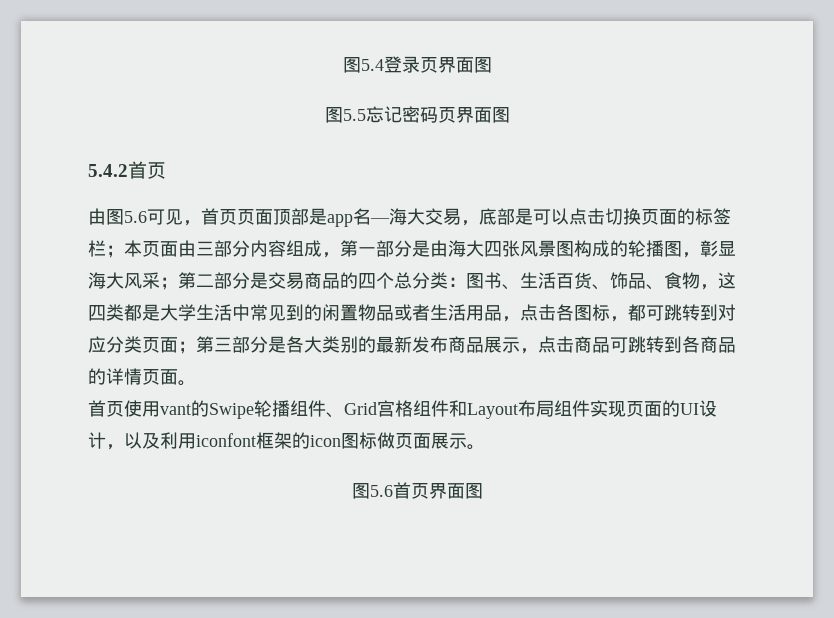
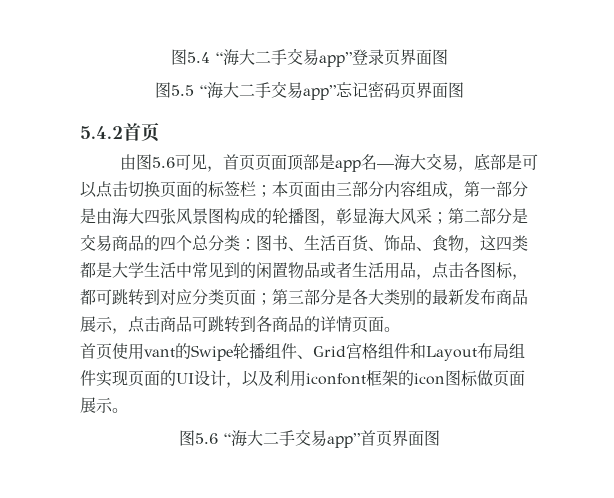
- 图5.4登录页界面图
+ 图5.4 “海大二手交易app”登录页界面图
- 图5.5忘记密码页界面图
+ 图5.5 “海大二手交易app”忘记密码页界面图
- 图5.6首页界面图
+ 图5.6 “海大二手交易app”首页界面图

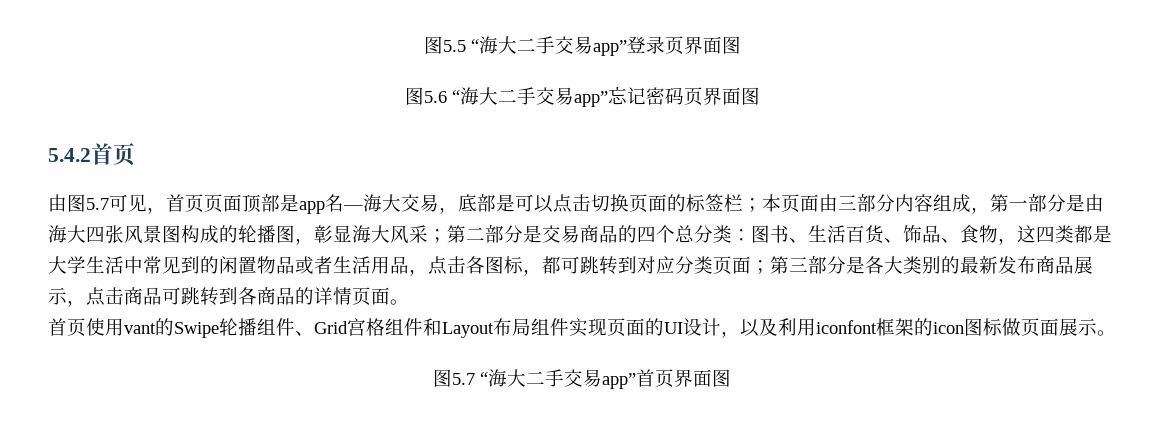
- 图5.4 “海大二手交易app”登录页界面图
+ 图5.5 “海大二手交易app”登录页界面图
- 图5.5 “海大二手交易app”忘记密码页界面图
+ 图5.6 “海大二手交易app”忘记密码页界面图
- 由图5.6可见，首页页面顶部是app名—海大交易，底部是可以点击切换页面的标签栏；
+ 由图5.7可见，首页页面顶部是app名—海大交易，底部是可以点击切换页面的标签栏；
- 图5.6 “海大二手交易app”首页界面图
+ 图5.7 “海大二手交易app”首页界面图

